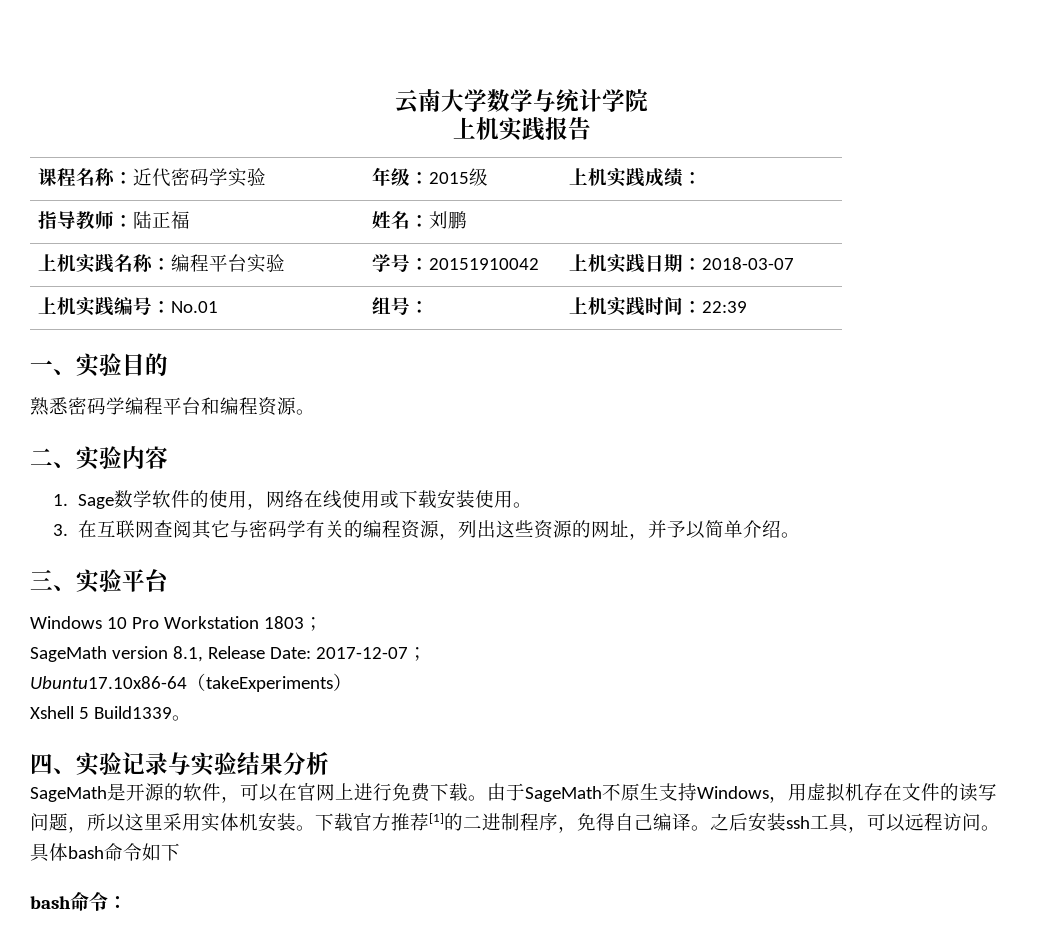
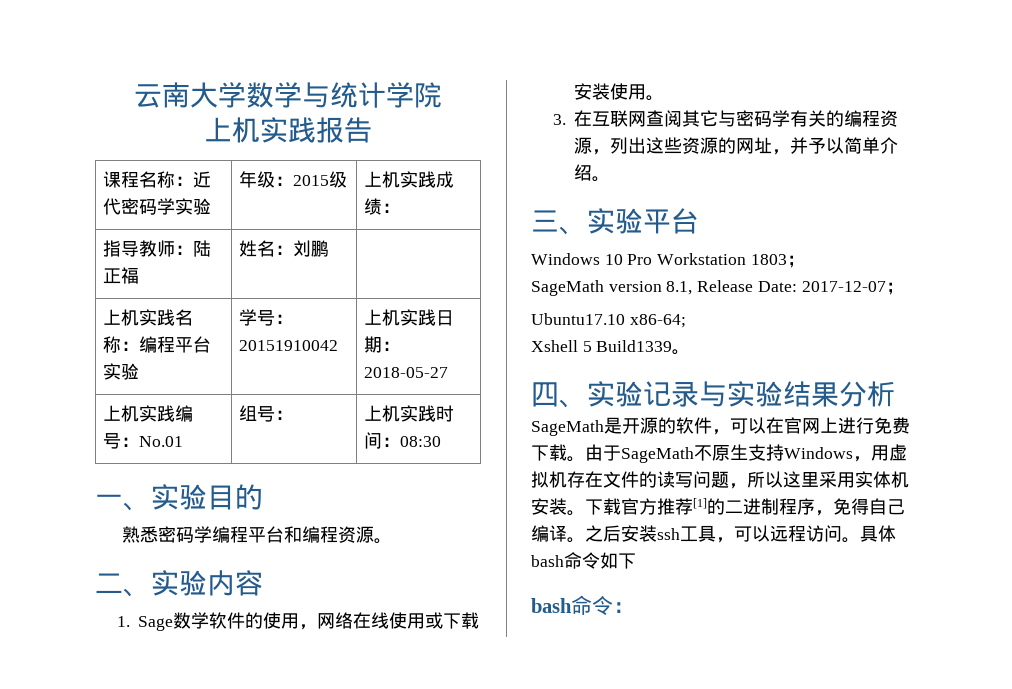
- 上机实践名称：编程平台实验 | 学号：20151910042 | 上机实践日期：2018-03-07
+ 上机实践名称：编程平台实验 | 学号：20151910042 | 上机实践日期：2018-05-27
- 上机实践编号：No.01 | 组号： | 上机实践时间：22:39
+ 上机实践编号：No.01 | 组号： | 上机实践时间：08:30
- Ubuntu17.10x86-64（takeExperiments）
+ Ubuntu17.10 x86-64;

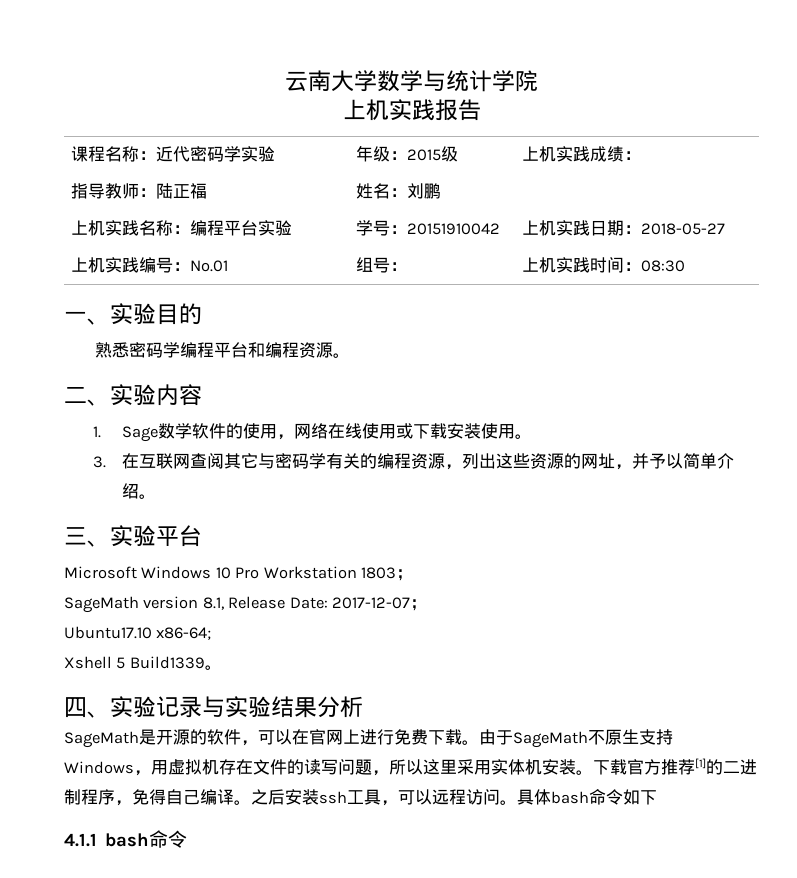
- Windows 10 Pro Workstation 1803；
+ Microsoft Windows 10 Pro Workstation 1803；
- bash命令：
+ 4.1.1 bash命令

